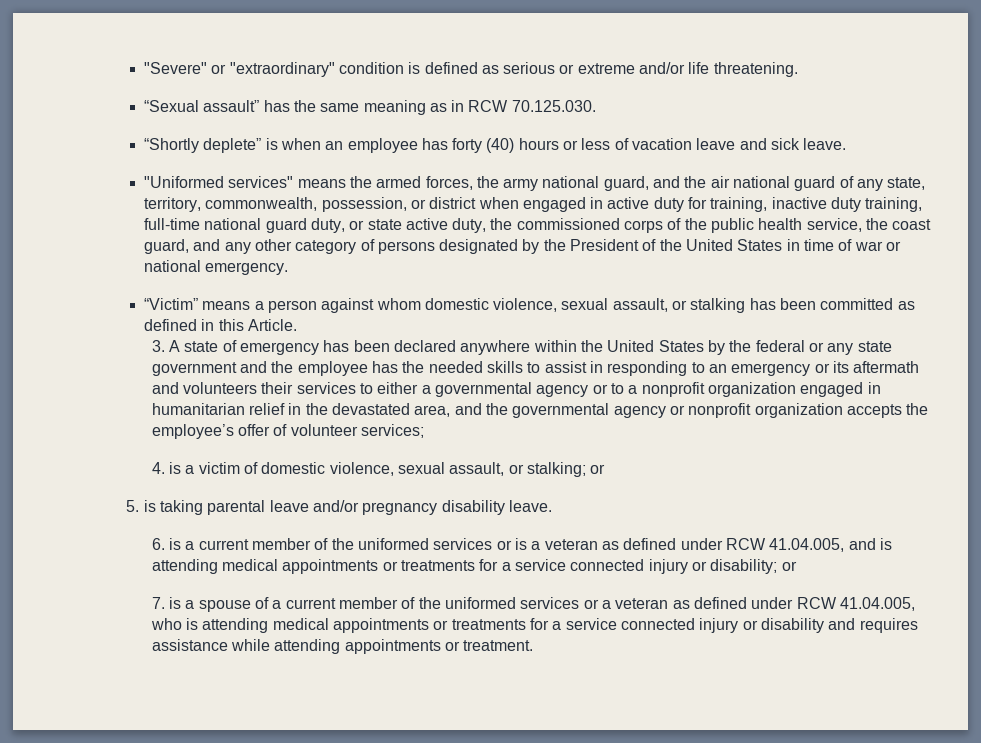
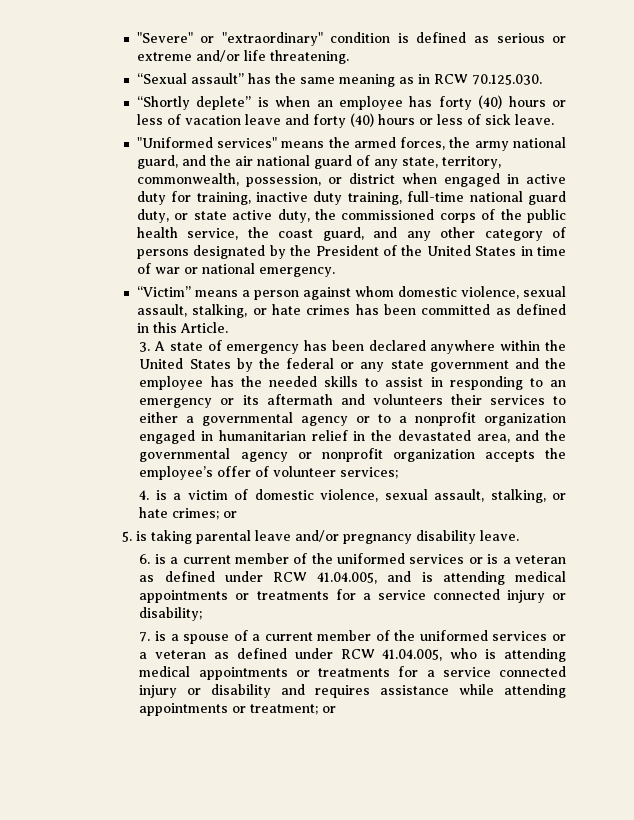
- “Shortly deplete” is when an employee has forty (40) hours or less of vacation leave and sick leave.
+ “Shortly deplete” is when an employee has forty (40) hours or less of vacation leave and forty (40) hours or less of sick leave.
- “Victim” means a person against whom domestic violence, sexual assault, or stalking has been committed as defined in this Article.
+ “Victim” means a person against whom domestic violence, sexual assault, stalking, or hate crimes has been committed as defined in this Article.
- 4. is a victim of domestic violence, sexual assault, or stalking; or
+ 4. is a victim of domestic violence, sexual assault, stalking, or hate crimes; or
- 6. is a current member of the uniformed services or is a veteran as defined under RCW 41.04.005, and is attending medical appointments or treatments for a service connected injury or disability; or
+ 6. is a current member of the uniformed services or is a veteran as defined under RCW 41.04.005, and is attending medical appointments or treatments for a service connected injury or disability;
- 7. is a spouse of a current member of the uniformed services or a veteran as defined under RCW 41.04.005, who is attending medical appointments or treatments for a service connected injury or disability and requires assistance while attending appointments or treatment.
+ 7. is a spouse of a current member of the uniformed services or a veteran as defined under RCW 41.04.005, who is attending medical appointments or treatments for a service connected injury or disability and requires assistance while attending appointments or treatment; or

